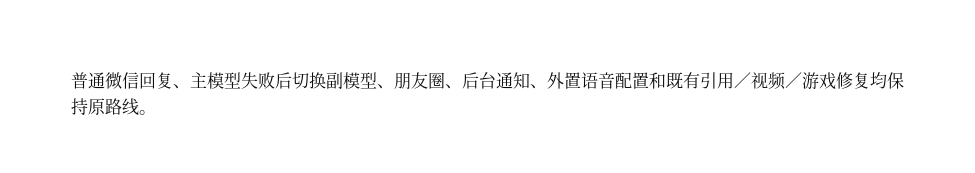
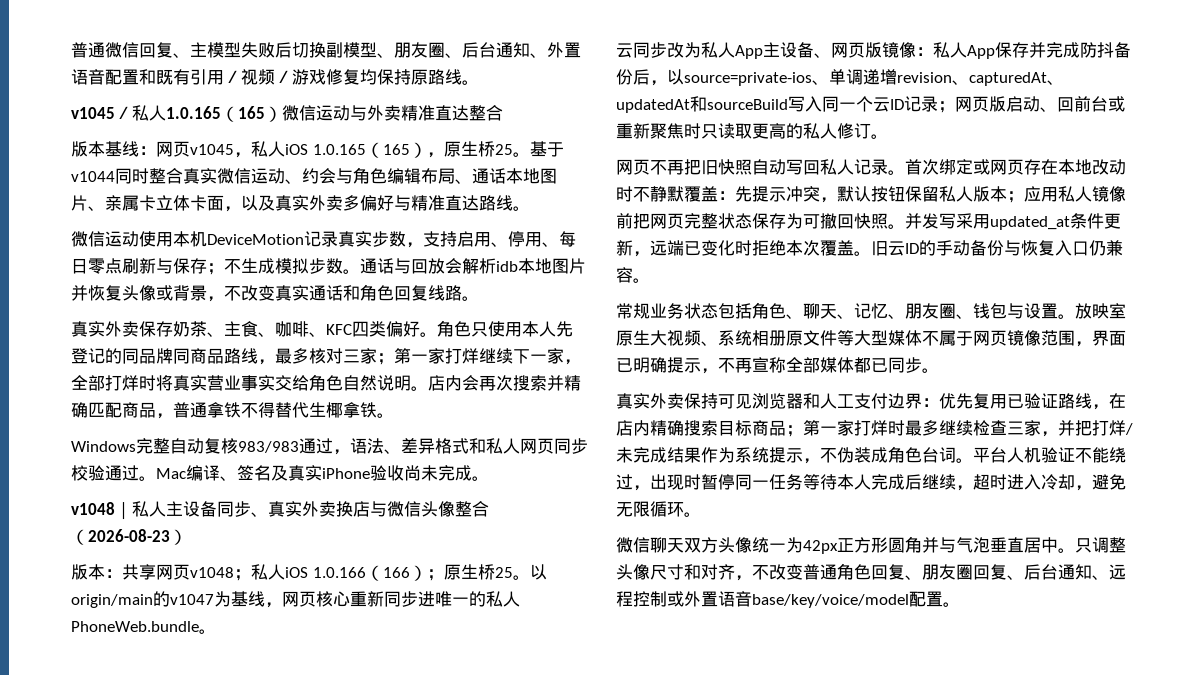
+ v1045／私人1.0.165（165）微信运动与外卖精准直达整合
+ 版本基线：网页v1045，私人iOS 1.0.165（165），原生桥25。基于v1044同时整合真实微信运动、约会与角色编辑布局、通话本地图片、亲属卡立体卡面，以及真实外卖多偏好与精准直达路线。
+ 微信运动使用本机DeviceMotion记录真实步数，支持启用、停用、每日零点刷新与保存；不生成模拟步数。通话与回放会解析idb本地图片并恢复头像或背景，不改变真实通话和角色回复线路。
+ 真实外卖保存奶茶、主食、咖啡、KFC四类偏好。角色只使用本人先登记的同品牌同商品路线，最多核对三家；第一家打烊继续下一家，全部打烊时将真实营业事实交给角色自然说明。店内会再次搜索并精确匹配商品，普通拿铁不得替代生椰拿铁。
+ Windows完整自动复核983/983通过，语法、差异格式和私人网页同步校验通过。Mac编译、签名及真实iPhone验收尚未完成。
+ v1048｜私人主设备同步、真实外卖换店与微信头像整合（2026-08-23）
+ 版本：共享网页v1048；私人iOS 1.0.166（166）；原生桥25。以origin/main的v1047为基线，网页核心重新同步进唯一的私人PhoneWeb.bundle。
+ 云同步改为私人App主设备、网页版镜像：私人App保存并完成防抖备份后，以source=private-ios、单调递增revision、capturedAt、updatedAt和sourceBuild写入同一个云ID记录；网页版启动、回前台或重新聚焦时只读取更高的私人修订。
+ 网页不再把旧快照自动写回私人记录。首次绑定或网页存在本地改动时不静默覆盖：先提示冲突，默认按钮保留私人版本；应用私人镜像前把网页完整状态保存为可撤回快照。并发写采用updated_at条件更新，远端已变化时拒绝本次覆盖。旧云ID的手动备份与恢复入口仍兼容。
+ 常规业务状态包括角色、聊天、记忆、朋友圈、钱包与设置。放映室原生大视频、系统相册原文件等大型媒体不属于网页镜像范围，界面已明确提示，不再宣称全部媒体都已同步。
+ 真实外卖保持可见浏览器和人工支付边界：优先复用已验证路线，在店内精确搜索目标商品；第一家打烊时最多继续检查三家，并把打烊/未完成结果作为系统提示，不伪装成角色台词。平台人机验证不能绕过，出现时暂停同一任务等待本人完成后继续，超时进入冷却，避免无限循环。
+ 微信聊天双方头像统一为42px正方形圆角并与气泡垂直居中。只调整头像尺寸和对齐，不改变普通角色回复、朋友圈回复、后台通知、远程控制或外置语音base/key/voice/model配置。

